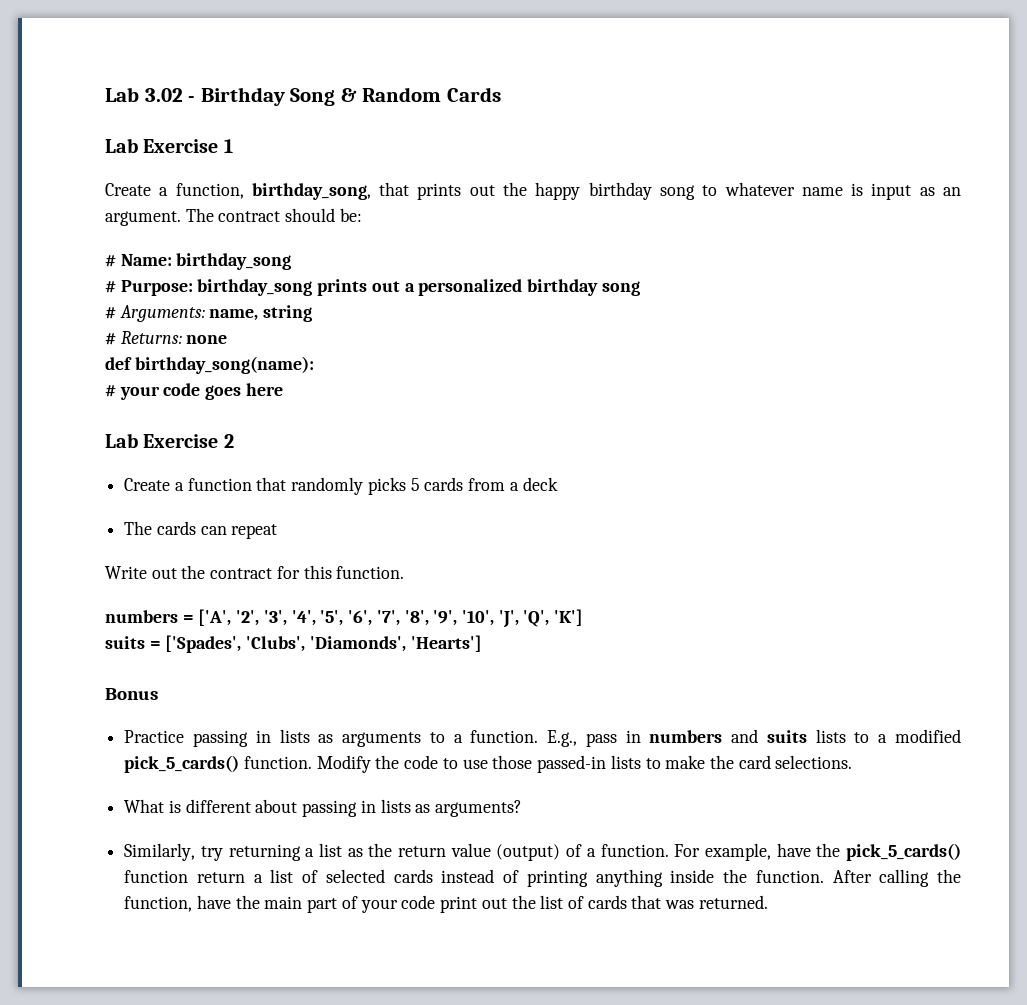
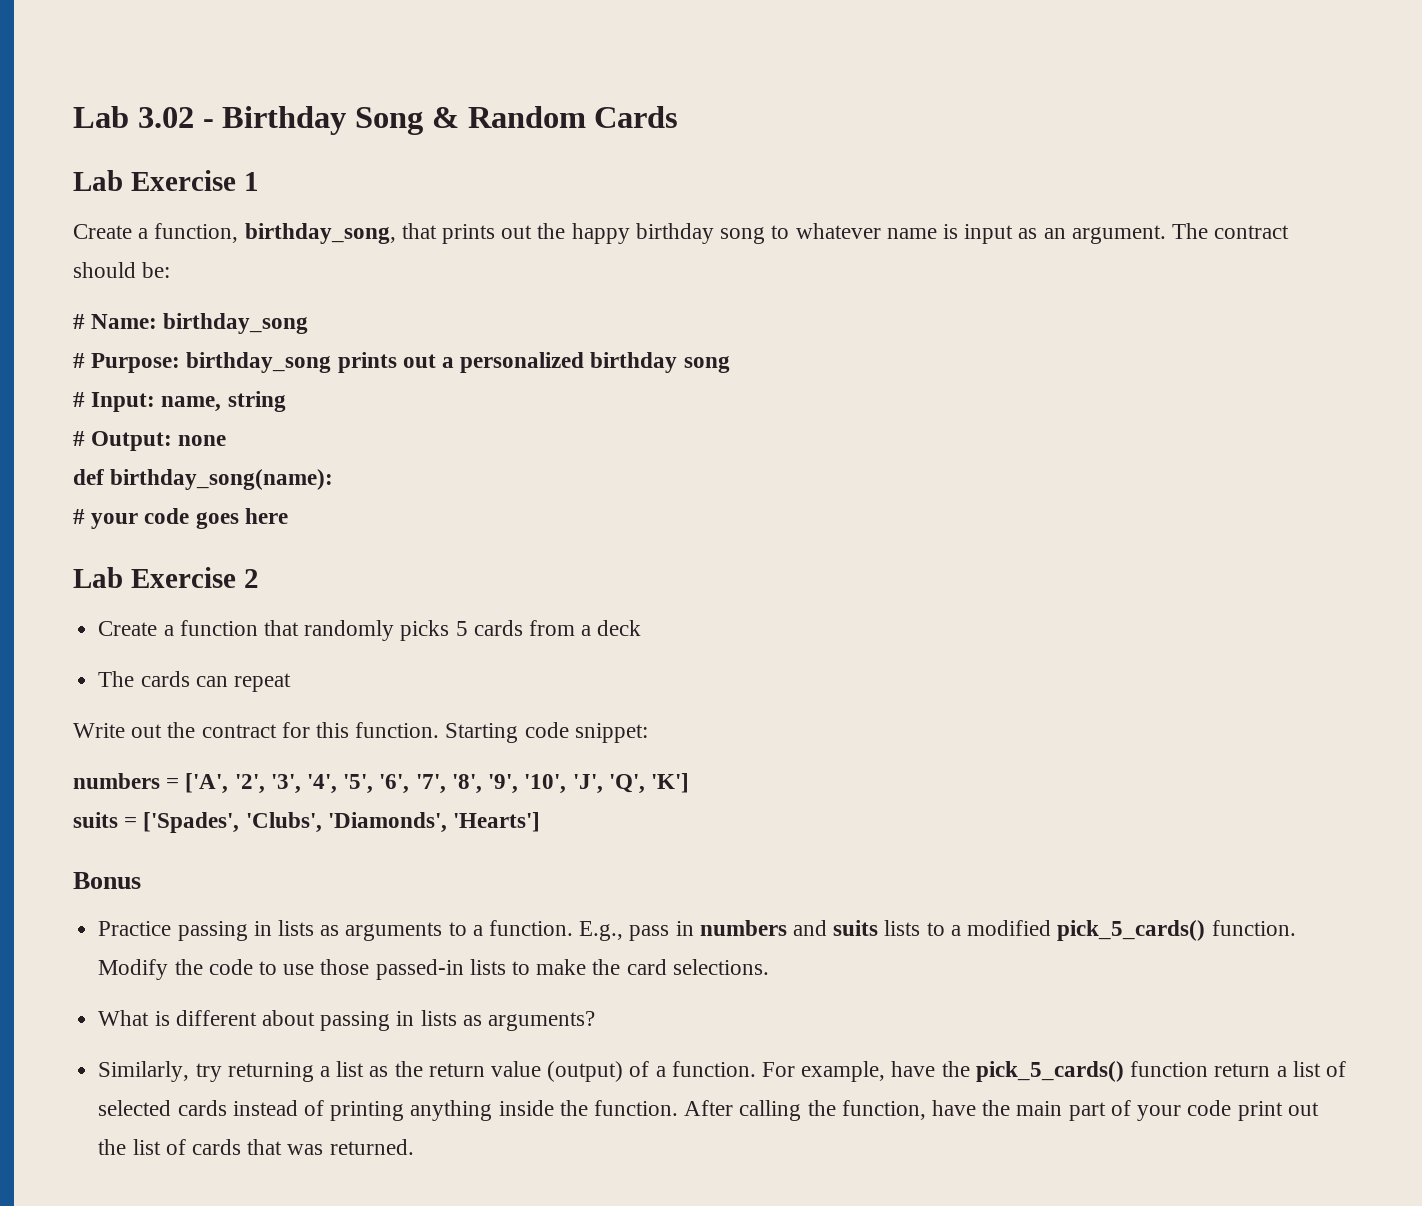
- # Arguments: name, string
+ # Input: name, string
- # Returns: none
+ # Output: none
+ Starting code snippet:

